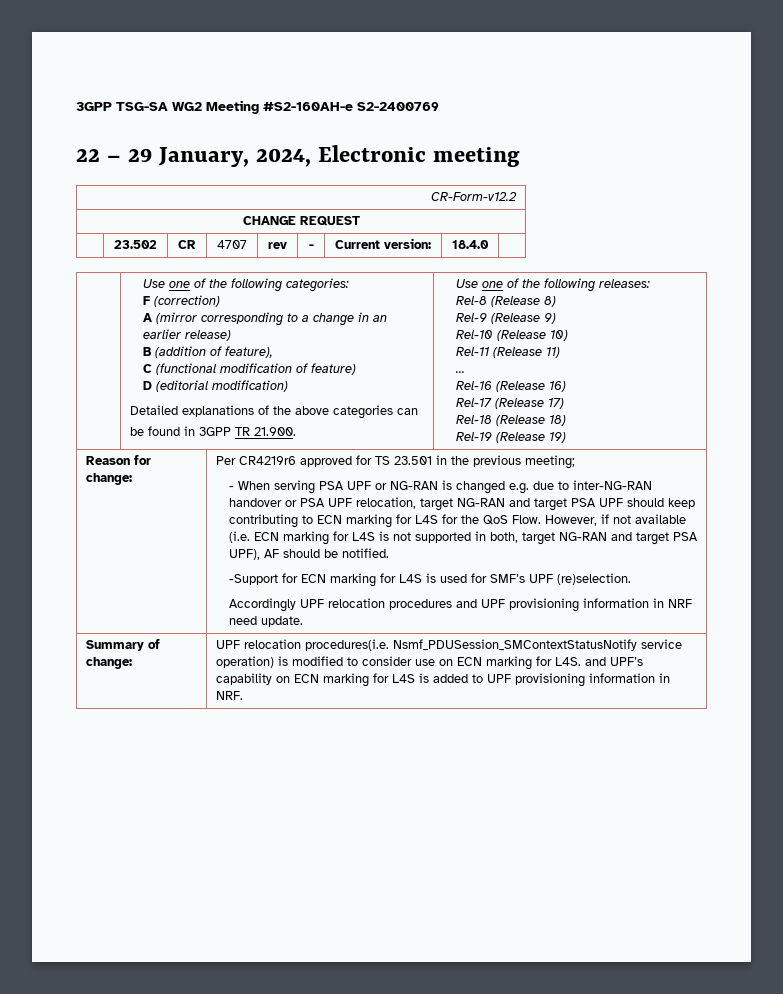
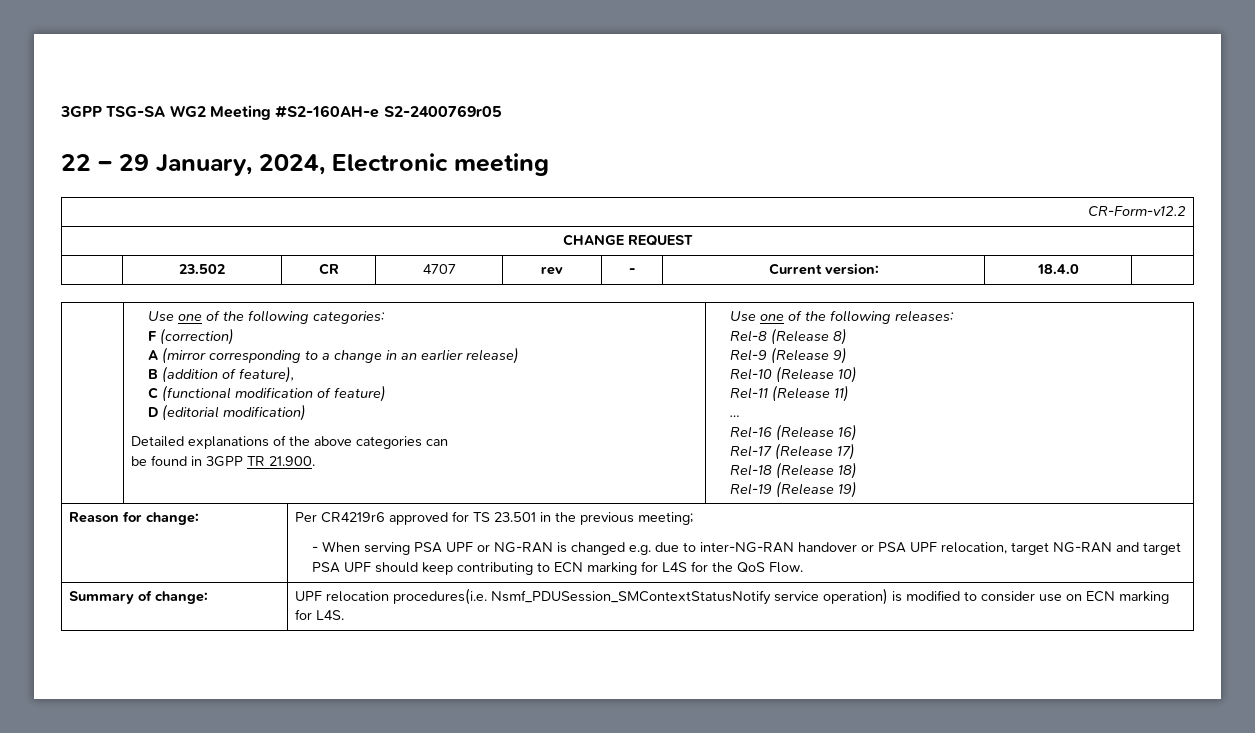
- 3GPP TSG-SA WG2 Meeting #S2-160AH-e S2-2400769
+ 3GPP TSG-SA WG2 Meeting #S2-160AH-e S2-2400769r05
- However, if not available (i.e. ECN marking for L4S is not supported in both, target NG-RAN and target PSA UPF), AF should be notified.
- -Support for ECN marking for L4S is used for SMF’s UPF (re)selection.
- Accordingly UPF relocation procedures and UPF provisioning information in NRF need update.
- Summary of change: | UPF relocation procedures(i.e. Nsmf_PDUSession_SMContextStatusNotify service operation) is modified to consider use on ECN marking for L4S. and UPF’s capability on ECN marking for L4S is added to UPF provisioning information in NRF.
+ Summary of change: | UPF relocation procedures(i.e. Nsmf_PDUSession_SMContextStatusNotify service operation) is modified to consider use on ECN marking for L4S.

